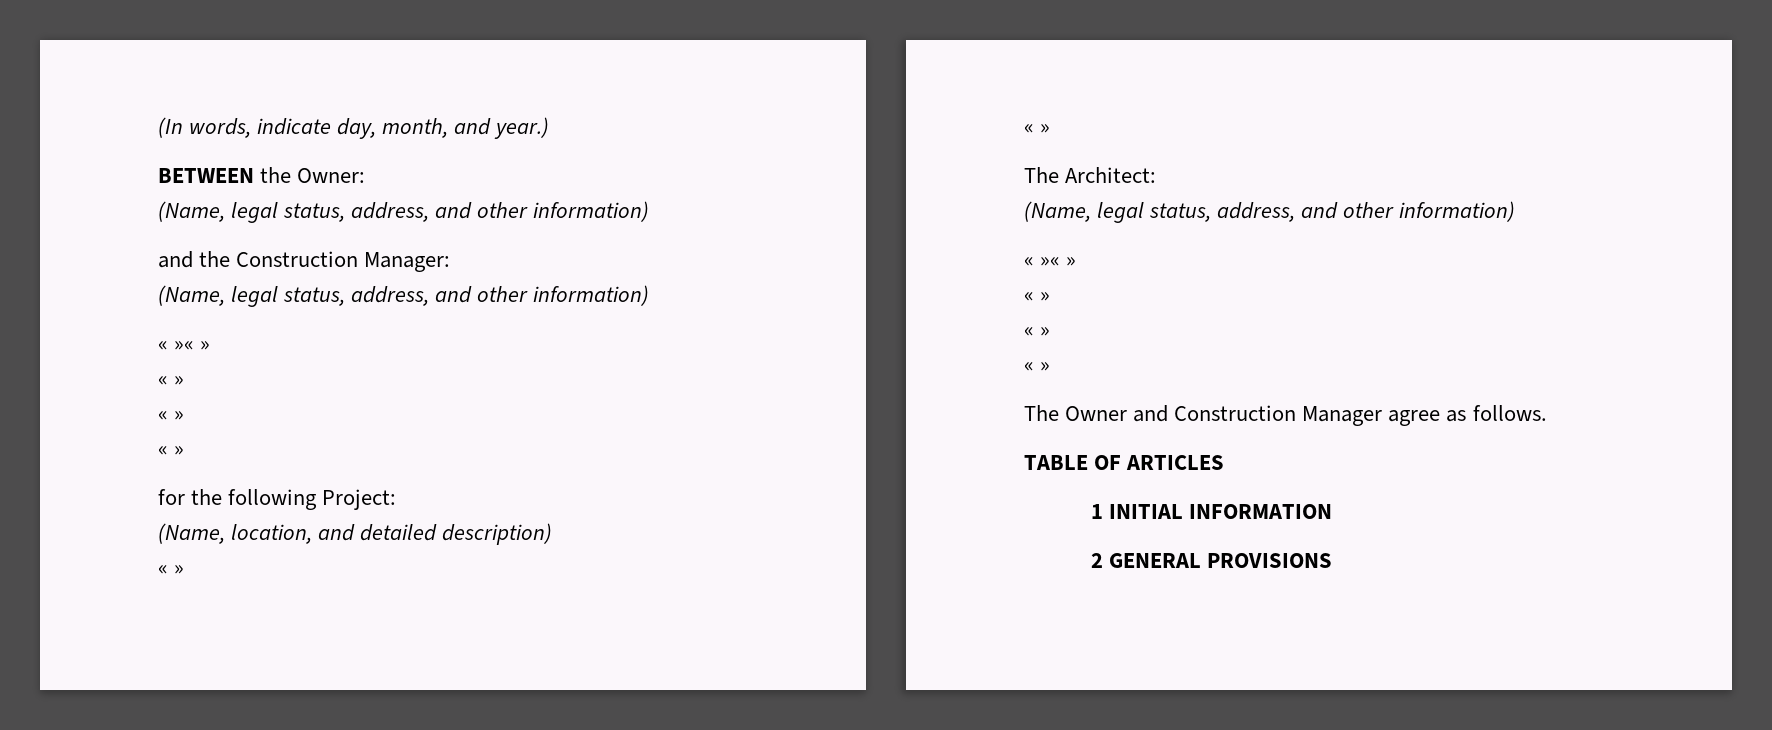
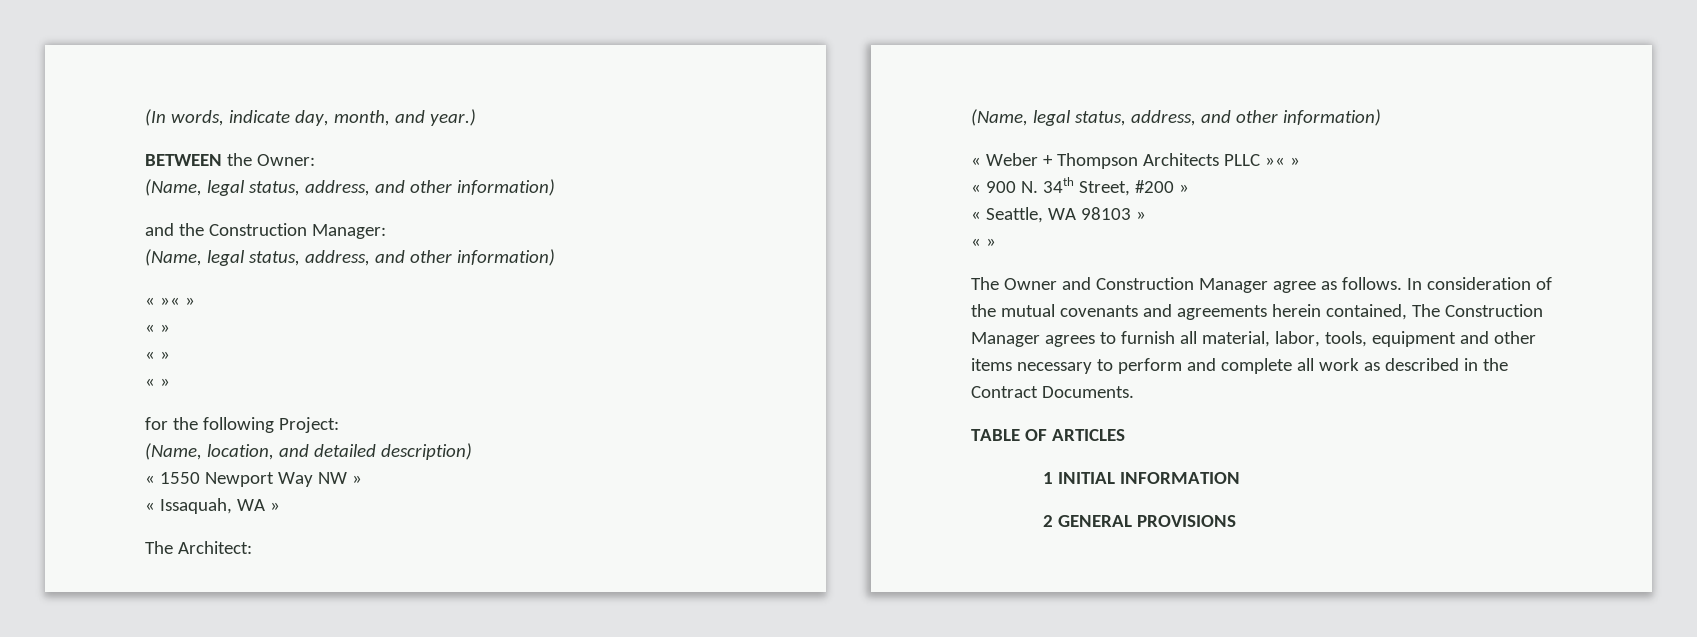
  (Name, location, and detailed description)
- « »
- « »
+ « 1550 Newport Way NW »
+ « Issaquah, WA »
  The Architect:
  (Name, legal status, address, and other information)
- « »« »
- « »
- « »
+ « Weber + Thompson Architects PLLC »« »
+ « 900 N. 34th Street, #200 »
+ « Seattle, WA 98103 »
+ In consideration of the mutual covenants and agreements herein contained, The Construction Manager agrees to furnish all material, labor, tools, equipment and other items necessary to perform and complete all work as described in the Contract Documents.

